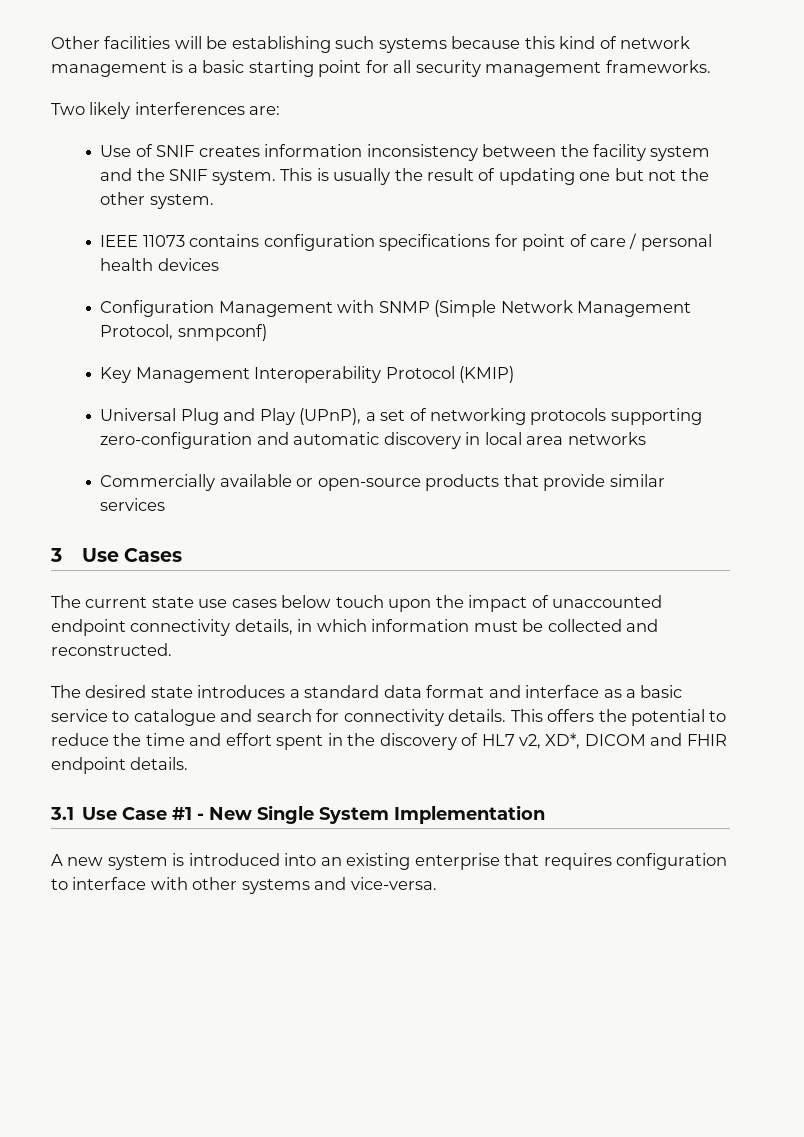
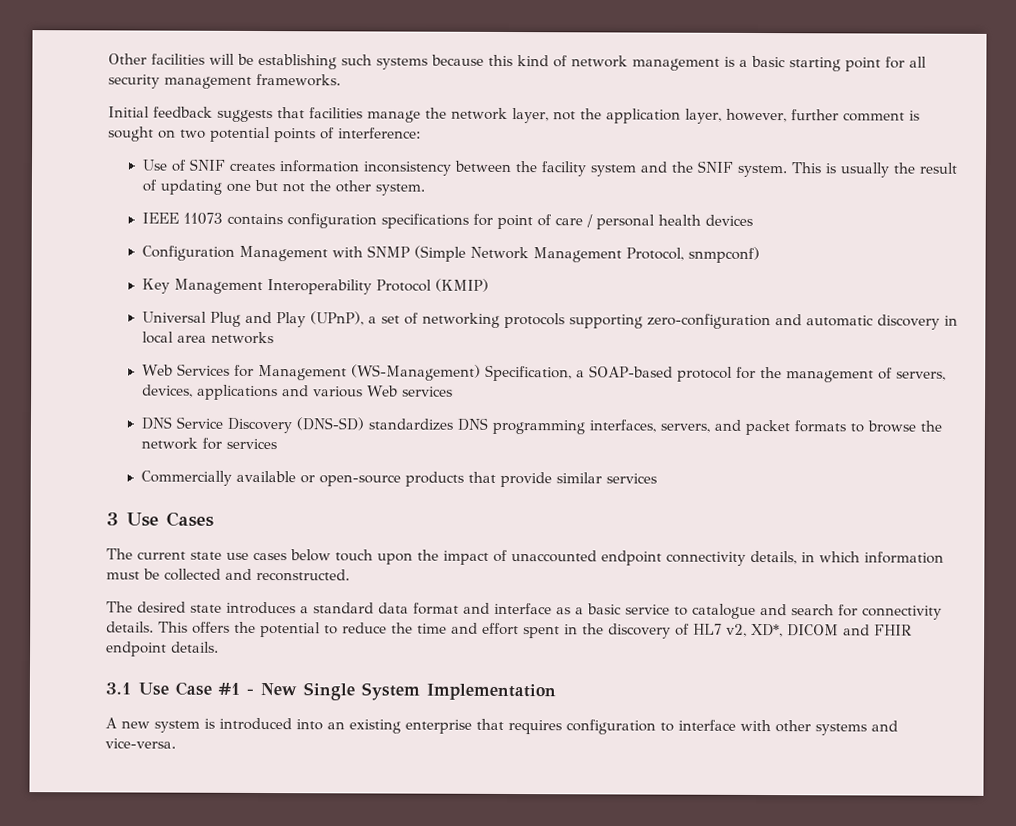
- Two likely interferences are:
+ Initial feedback suggests that facilities manage the network layer, not the application layer, however, further comment is sought on two potential points of interference:
+ Web Services for Management (WS-Management) Specification, a SOAP-based protocol for the management of servers, devices, applications and various Web services
+ DNS Service Discovery (DNS-SD) standardizes DNS programming interfaces, servers, and packet formats to browse the network for services

